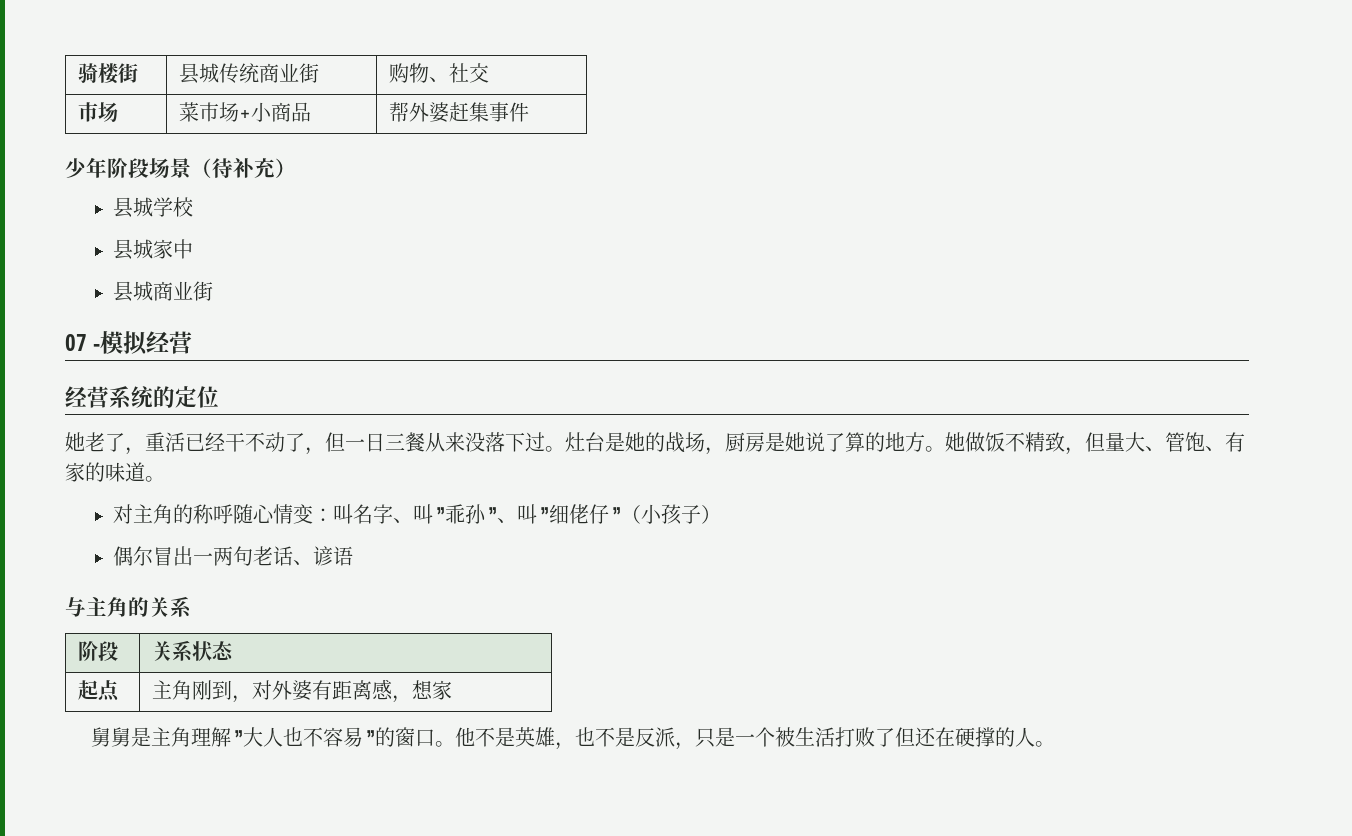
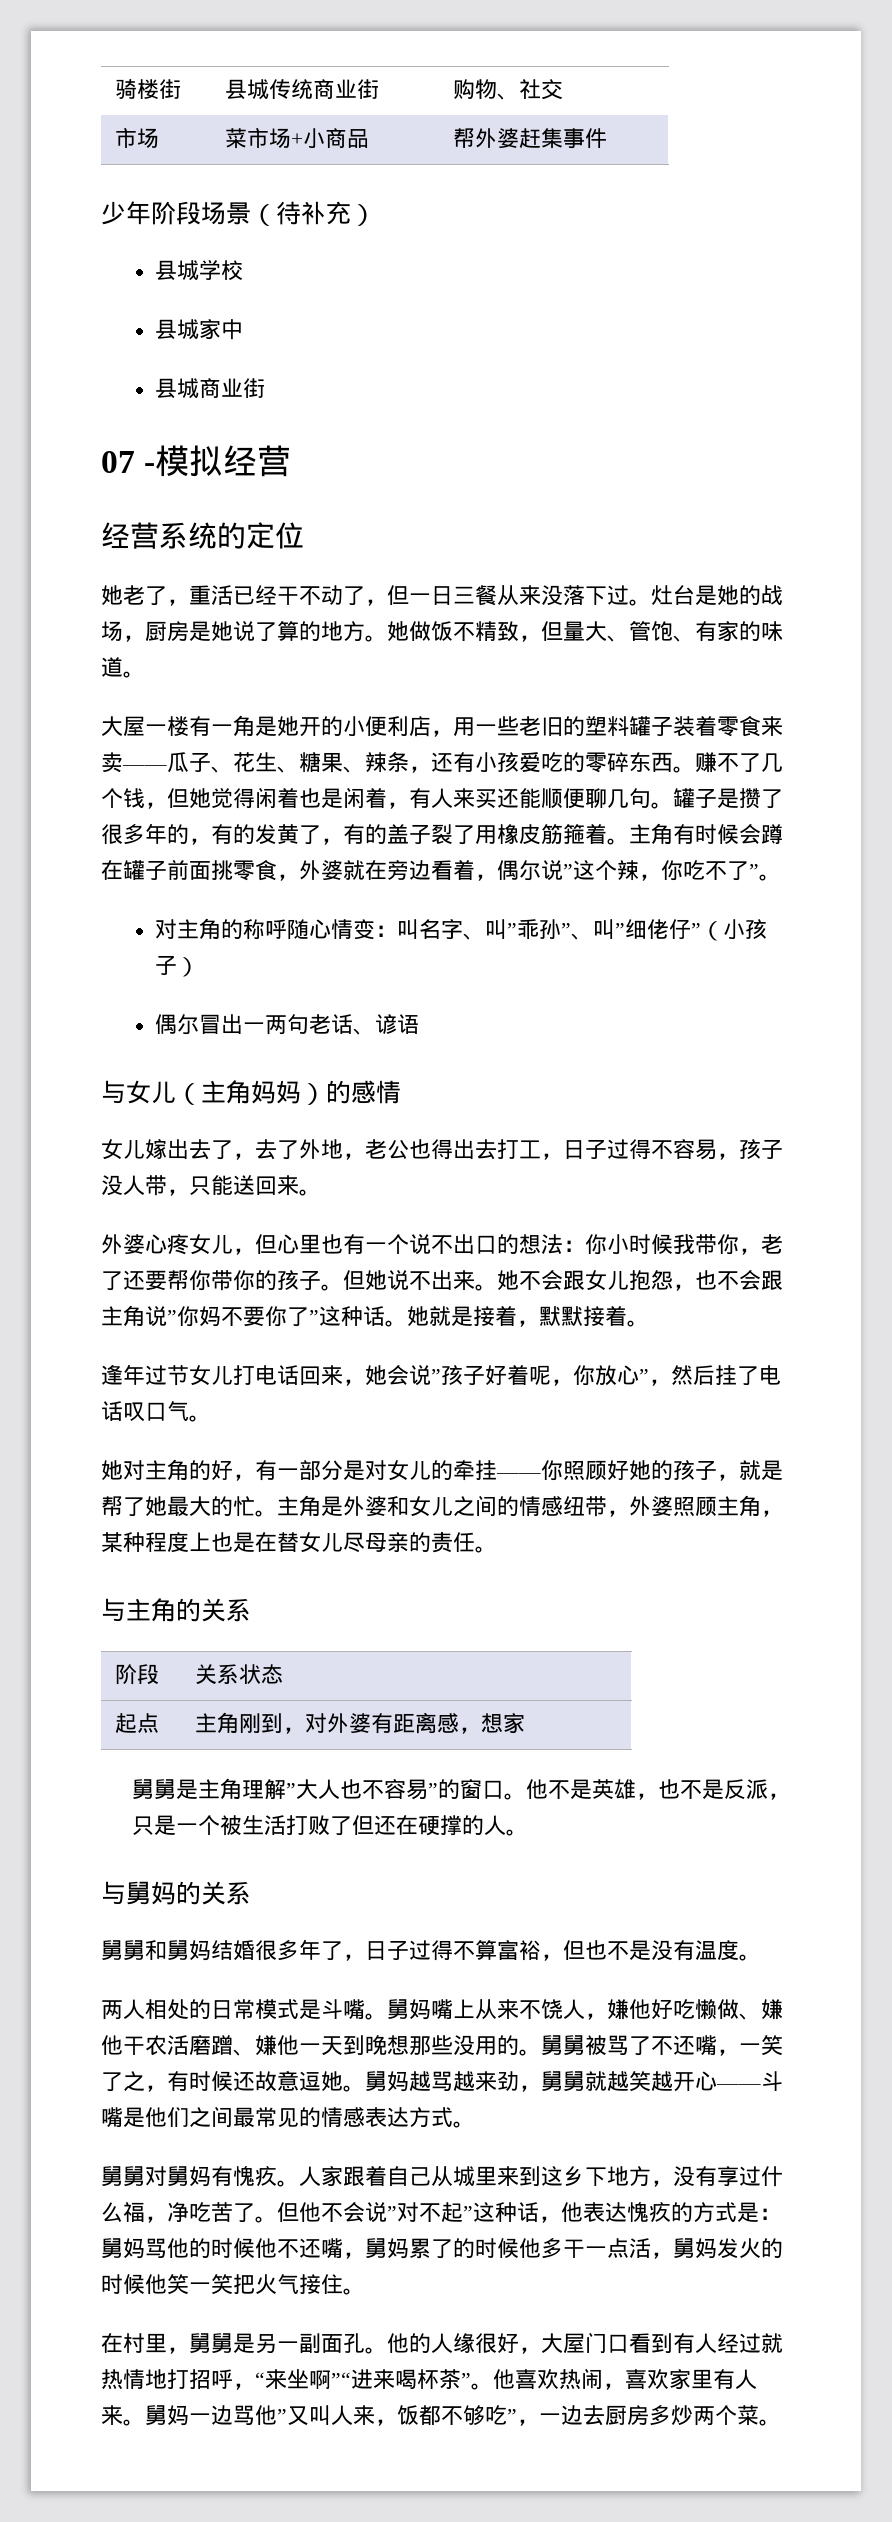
+ 大屋一楼有一角是她开的小便利店，用一些老旧的塑料罐子装着零食来卖——瓜子、花生、糖果、辣条，还有小孩爱吃的零碎东西。赚不了几个钱，但她觉得闲着也是闲着，有人来买还能顺便聊几句。罐子是攒了很多年的，有的发黄了，有的盖子裂了用橡皮筋箍着。主角有时候会蹲在罐子前面挑零食，外婆就在旁边看着，偶尔说”这个辣，你吃不了”。
+ 与女儿（主角妈妈）的感情
+ 女儿嫁出去了，去了外地，老公也得出去打工，日子过得不容易，孩子没人带，只能送回来。
+ 外婆心疼女儿，但心里也有一个说不出口的想法：你小时候我带你，老了还要帮你带你的孩子。但她说不出来。她不会跟女儿抱怨，也不会跟主角说”你妈不要你了”这种话。她就是接着，默默接着。
+ 逢年过节女儿打电话回来，她会说”孩子好着呢，你放心”，然后挂了电话叹口气。
+ 她对主角的好，有一部分是对女儿的牵挂——你照顾好她的孩子，就是帮了她最大的忙。主角是外婆和女儿之间的情感纽带，外婆照顾主角，某种程度上也是在替女儿尽母亲的责任。
+ 与舅妈的关系
+ 舅舅和舅妈结婚很多年了，日子过得不算富裕，但也不是没有温度。
+ 两人相处的日常模式是斗嘴。舅妈嘴上从来不饶人，嫌他好吃懒做、嫌他干农活磨蹭、嫌他一天到晚想那些没用的。舅舅被骂了不还嘴，一笑了之，有时候还故意逗她。舅妈越骂越来劲，舅舅就越笑越开心——斗嘴是他们之间最常见的情感表达方式。
+ 舅舅对舅妈有愧疚。人家跟着自己从城里来到这乡下地方，没有享过什么福，净吃苦了。但他不会说”对不起”这种话，他表达愧疚的方式是：舅妈骂他的时候他不还嘴，舅妈累了的时候他多干一点活，舅妈发火的时候他笑一笑把火气接住。
+ 在村里，舅舅是另一副面孔。他的人缘很好，大屋门口看到有人经过就热情地打招呼，“来坐啊”“进来喝杯茶”。他喜欢热闹，喜欢家里有人来。舅妈一边骂他”又叫人来，饭都不够吃”，一边去厨房多炒两个菜。

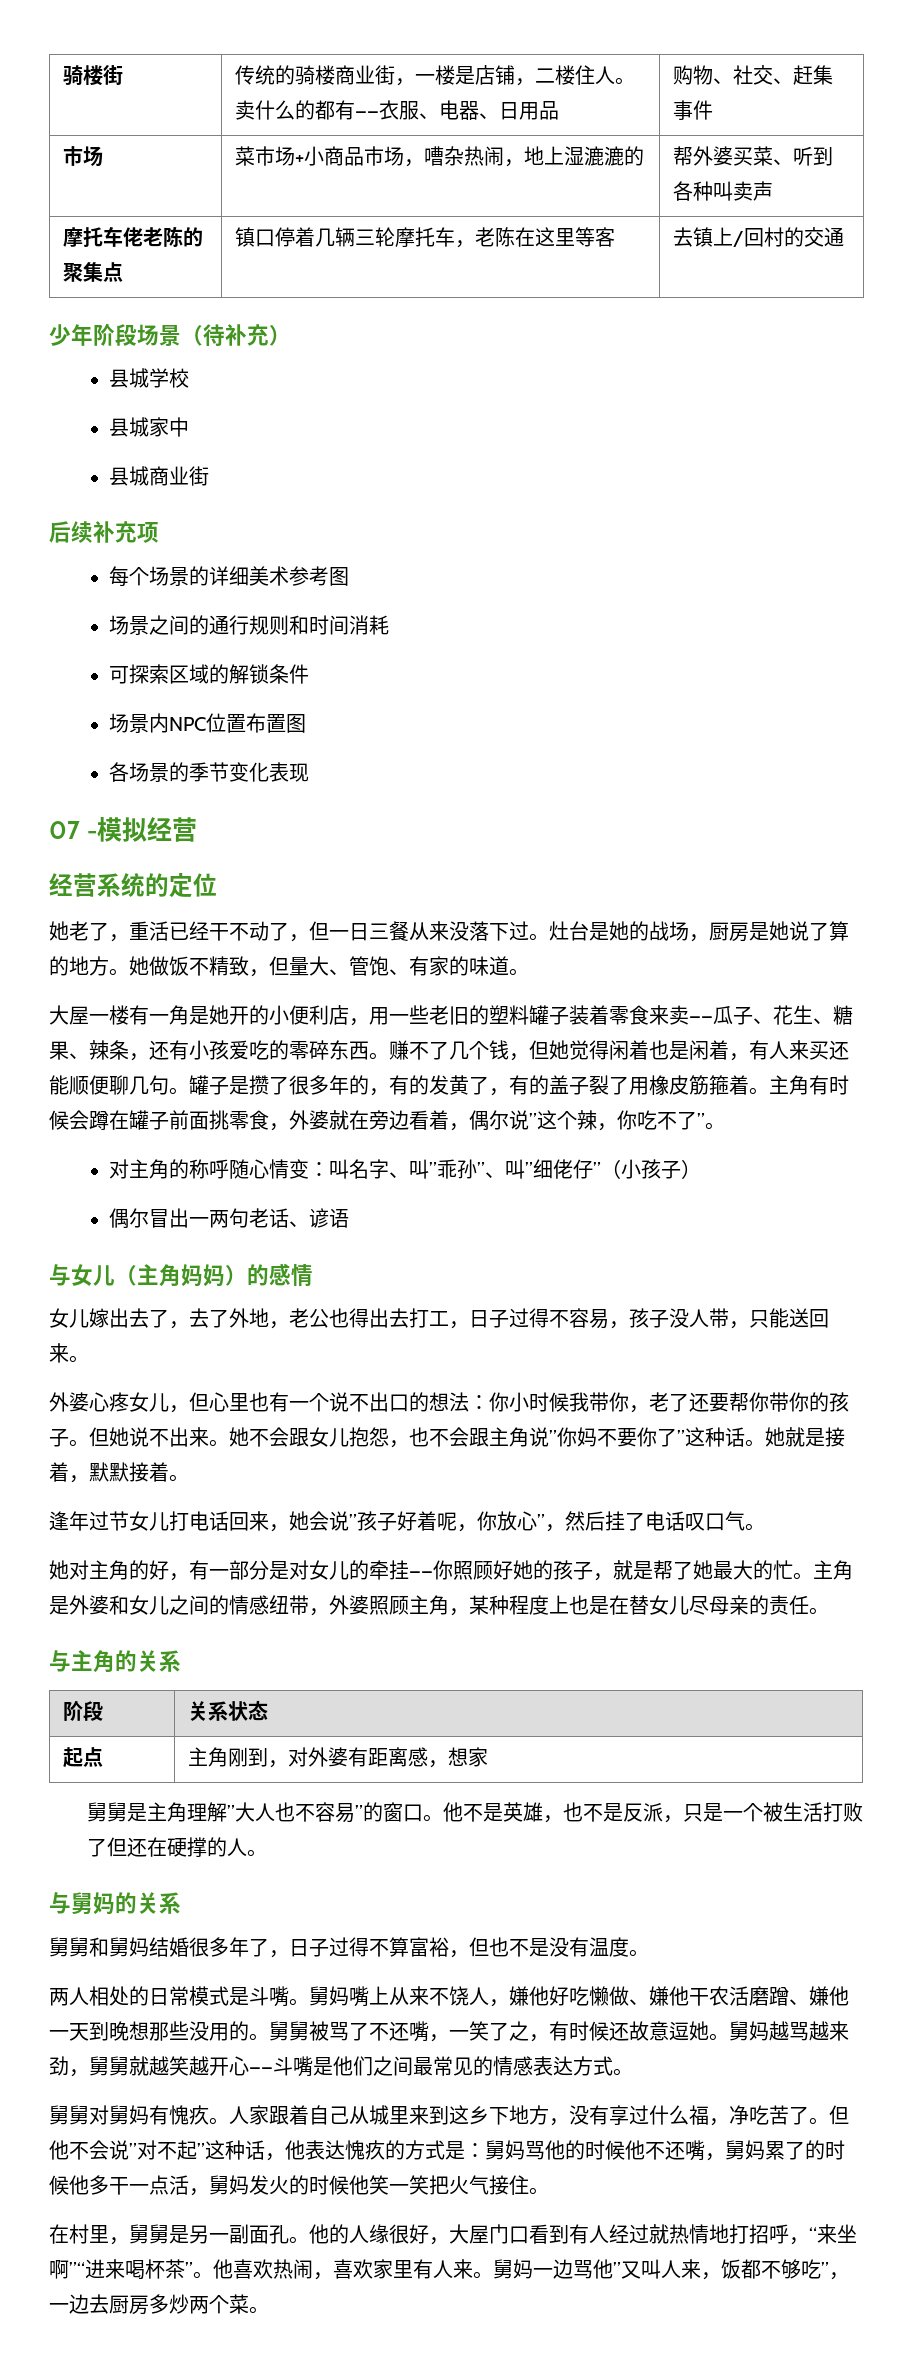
- 骑楼街 | 县城传统商业街 | 购物、社交
+ 骑楼街 | 传统的骑楼商业街，一楼是店铺，二楼住人。卖什么的都有——衣服、电器、日用品 | 购物、社交、赶集事件
- 市场 | 菜市场+小商品 | 帮外婆赶集事件
+ 市场 | 菜市场+小商品市场，嘈杂热闹，地上湿漉漉的 | 帮外婆买菜、听到各种叫卖声
+ 摩托车佬老陈的聚集点 | 镇口停着几辆三轮摩托车，老陈在这里等客 | 去镇上/回村的交通
+ 后续补充项
+ 每个场景的详细美术参考图
+ 场景之间的通行规则和时间消耗
+ 可探索区域的解锁条件
+ 场景内NPC位置布置图
+ 各场景的季节变化表现

